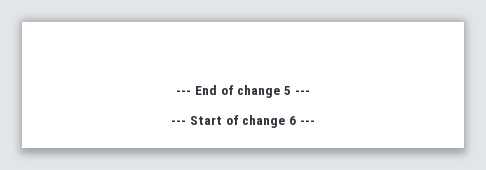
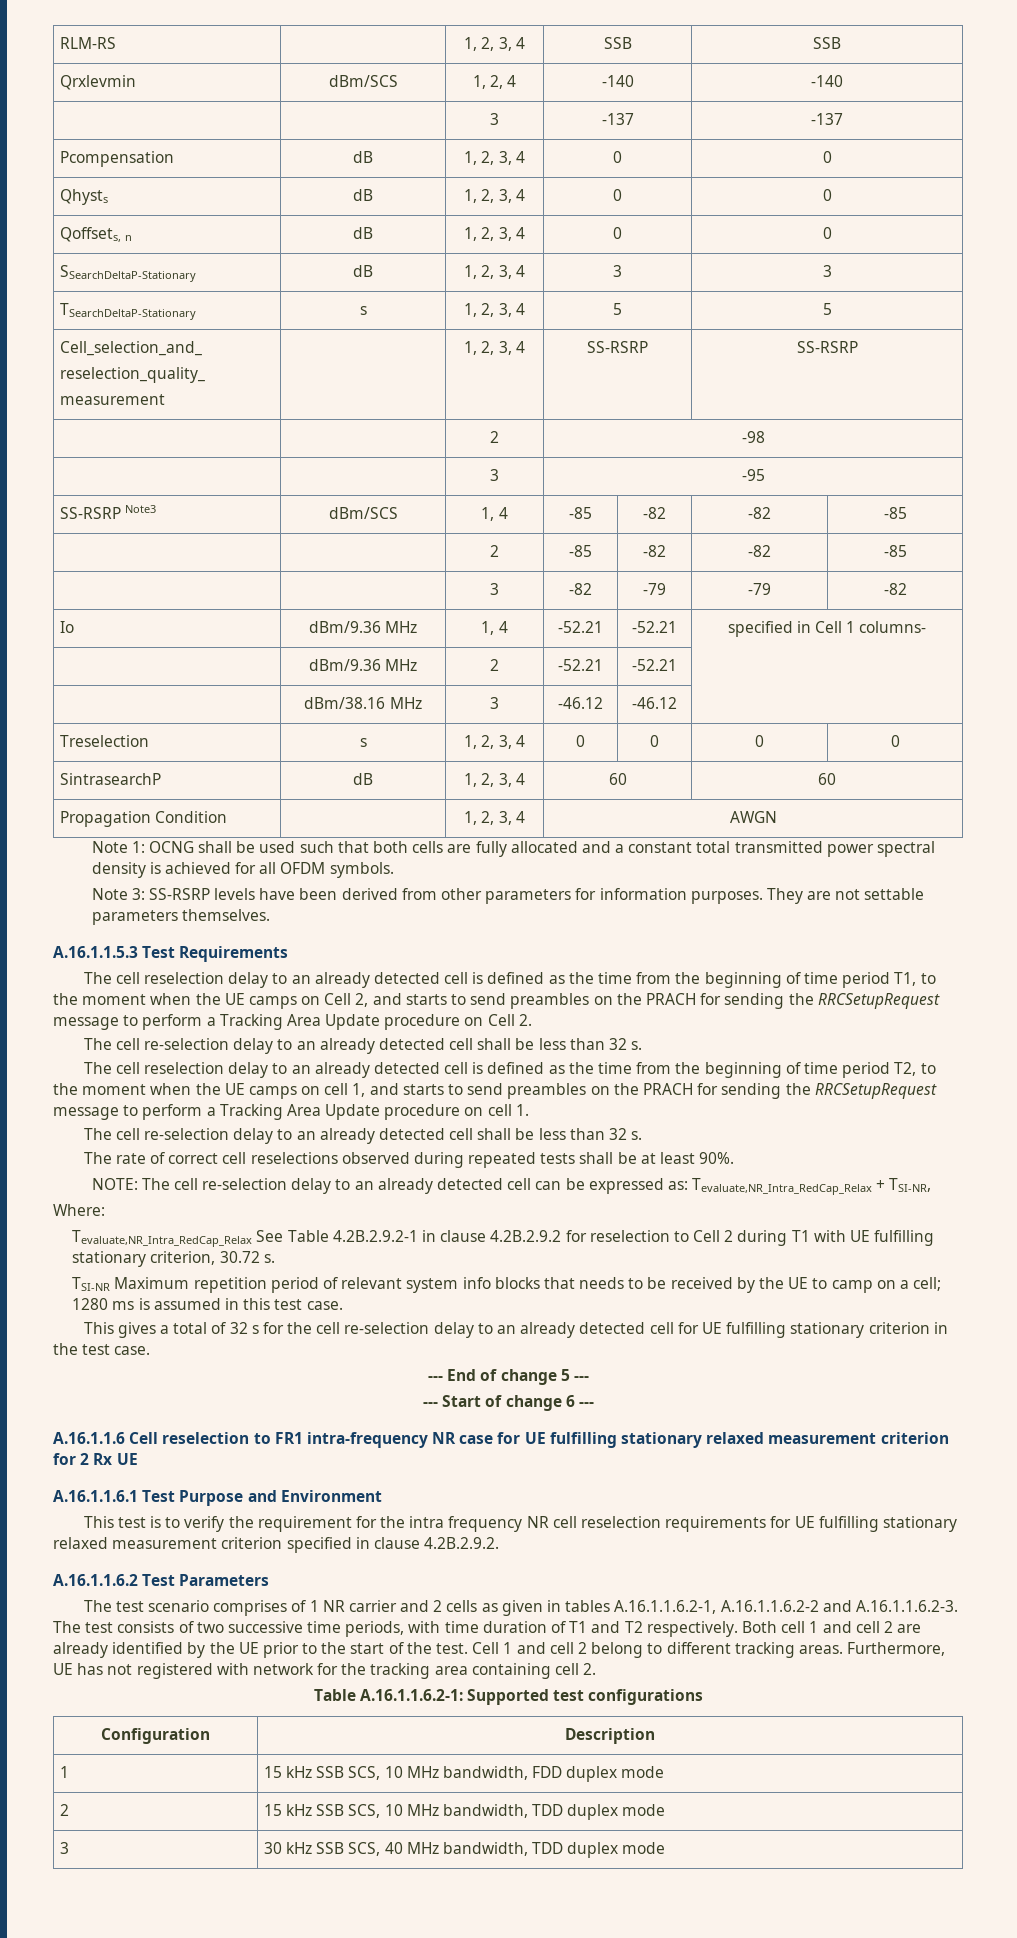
+ RLM-RS | | 1, 2, 3, 4 | SSB | SSB
+ Qrxlevmin | dBm/SCS | 1, 2, 4 | -140 | -140
+ | | 3 | -137 | -137
+ Pcompensation | dB | 1, 2, 3, 4 | 0 | 0
+ Qhysts | dB | 1, 2, 3, 4 | 0 | 0
+ Qoffsets, n | dB | 1, 2, 3, 4 | 0 | 0
+ SSearchDeltaP-Stationary | dB | 1, 2, 3, 4 | 3 | 3
+ TSearchDeltaP-Stationary | s | 1, 2, 3, 4 | 5 | 5
+ Cell_selection_and_
+ reselection_quality_
+ measurement | | 1, 2, 3, 4 | SS-RSRP | SS-RSRP
+ | | 2 | -98
+ | | 3 | -95
+ SS-RSRP Note3 | dBm/SCS | 1, 4 | -85 | -82 | -82 | -85
+ | | 2 | -85 | -82 | -82 | -85
+ | | 3 | -82 | -79 | -79 | -82
+ Io | dBm/9.36 MHz | 1, 4 | -52.21 | -52.21 | specified in Cell 1 columns-
+ | dBm/9.36 MHz | 2 | -52.21 | -52.21 |
+ | dBm/38.16 MHz | 3 | -46.12 | -46.12 |
+ Treselection | s | 1, 2, 3, 4 | 0 | 0 | 0 | 0
+ SintrasearchP | dB | 1, 2, 3, 4 | 60 | 60
+ Propagation Condition | | 1, 2, 3, 4 | AWGN
+ Note 1: OCNG shall be used such that both cells are fully allocated and a constant total transmitted power spectral density is achieved for all OFDM symbols.
+ Note 3: SS-RSRP levels have been derived from other parameters for information purposes. They are not settable parameters themselves.
+ A.16.1.1.5.3 Test Requirements
+ The cell reselection delay to an already detected cell is defined as the time from the beginning of time period T1, to the moment when the UE camps on Cell 2, and starts to send preambles on the PRACH for sending the RRCSetupRequest message to perform a Tracking Area Update procedure on Cell 2.
+ The cell re-selection delay to an already detected cell shall be less than 32 s.
+ The cell reselection delay to an already detected cell is defined as the time from the beginning of time period T2, to the moment when the UE camps on cell 1, and starts to send preambles on the PRACH for sending the RRCSetupRequest message to perform a Tracking Area Update procedure on cell 1.
+ The cell re-selection delay to an already detected cell shall be less than 32 s.
+ The rate of correct cell reselections observed during repeated tests shall be at least 90%.
+ NOTE: The cell re-selection delay to an already detected cell can be expressed as: Tevaluate,NR_Intra_RedCap_Relax + TSI-NR,
+ Where:
+ Tevaluate,NR_Intra_RedCap_Relax See Table 4.2B.2.9.2-1 in clause 4.2B.2.9.2 for reselection to Cell 2 during T1 with UE fulfilling stationary criterion, 30.72 s.
+ TSI-NR Maximum repetition period of relevant system info blocks that needs to be received by the UE to camp on a cell; 1280 ms is assumed in this test case.
+ This gives a total of 32 s for the cell re-selection delay to an already detected cell for UE fulfilling stationary criterion in the test case.
+ A.16.1.1.6 Cell reselection to FR1 intra-frequency NR case for UE fulfilling stationary relaxed measurement criterion for 2 Rx UE
+ A.16.1.1.6.1 Test Purpose and Environment
+ This test is to verify the requirement for the intra frequency NR cell reselection requirements for UE fulfilling stationary relaxed measurement criterion specified in clause 4.2B.2.9.2.
+ A.16.1.1.6.2 Test Parameters
+ The test scenario comprises of 1 NR carrier and 2 cells as given in tables A.16.1.1.6.2-1, A.16.1.1.6.2-2 and A.16.1.1.6.2-3. The test consists of two successive time periods, with time duration of T1 and T2 respectively. Both cell 1 and cell 2 are already identified by the UE prior to the start of the test. Cell 1 and cell 2 belong to different tracking areas. Furthermore, UE has not registered with network for the tracking area containing cell 2.
+ Table A.16.1.1.6.2-1: Supported test configurations
+ Configuration | Description
+ 1 | 15 kHz SSB SCS, 10 MHz bandwidth, FDD duplex mode
+ 2 | 15 kHz SSB SCS, 10 MHz bandwidth, TDD duplex mode
+ 3 | 30 kHz SSB SCS, 40 MHz bandwidth, TDD duplex mode

